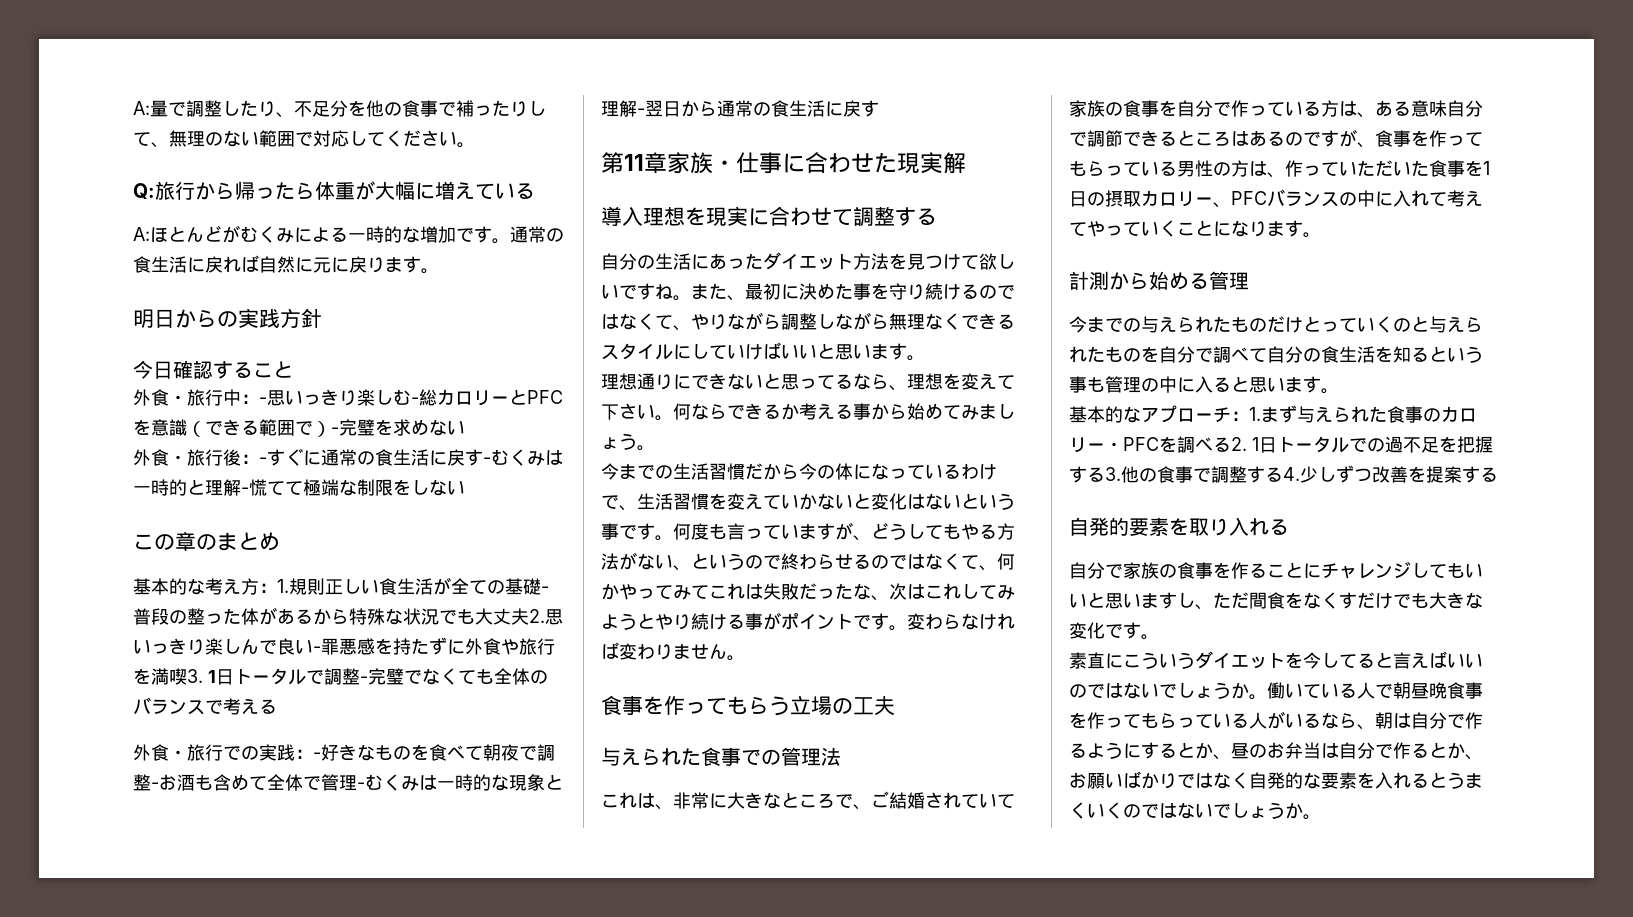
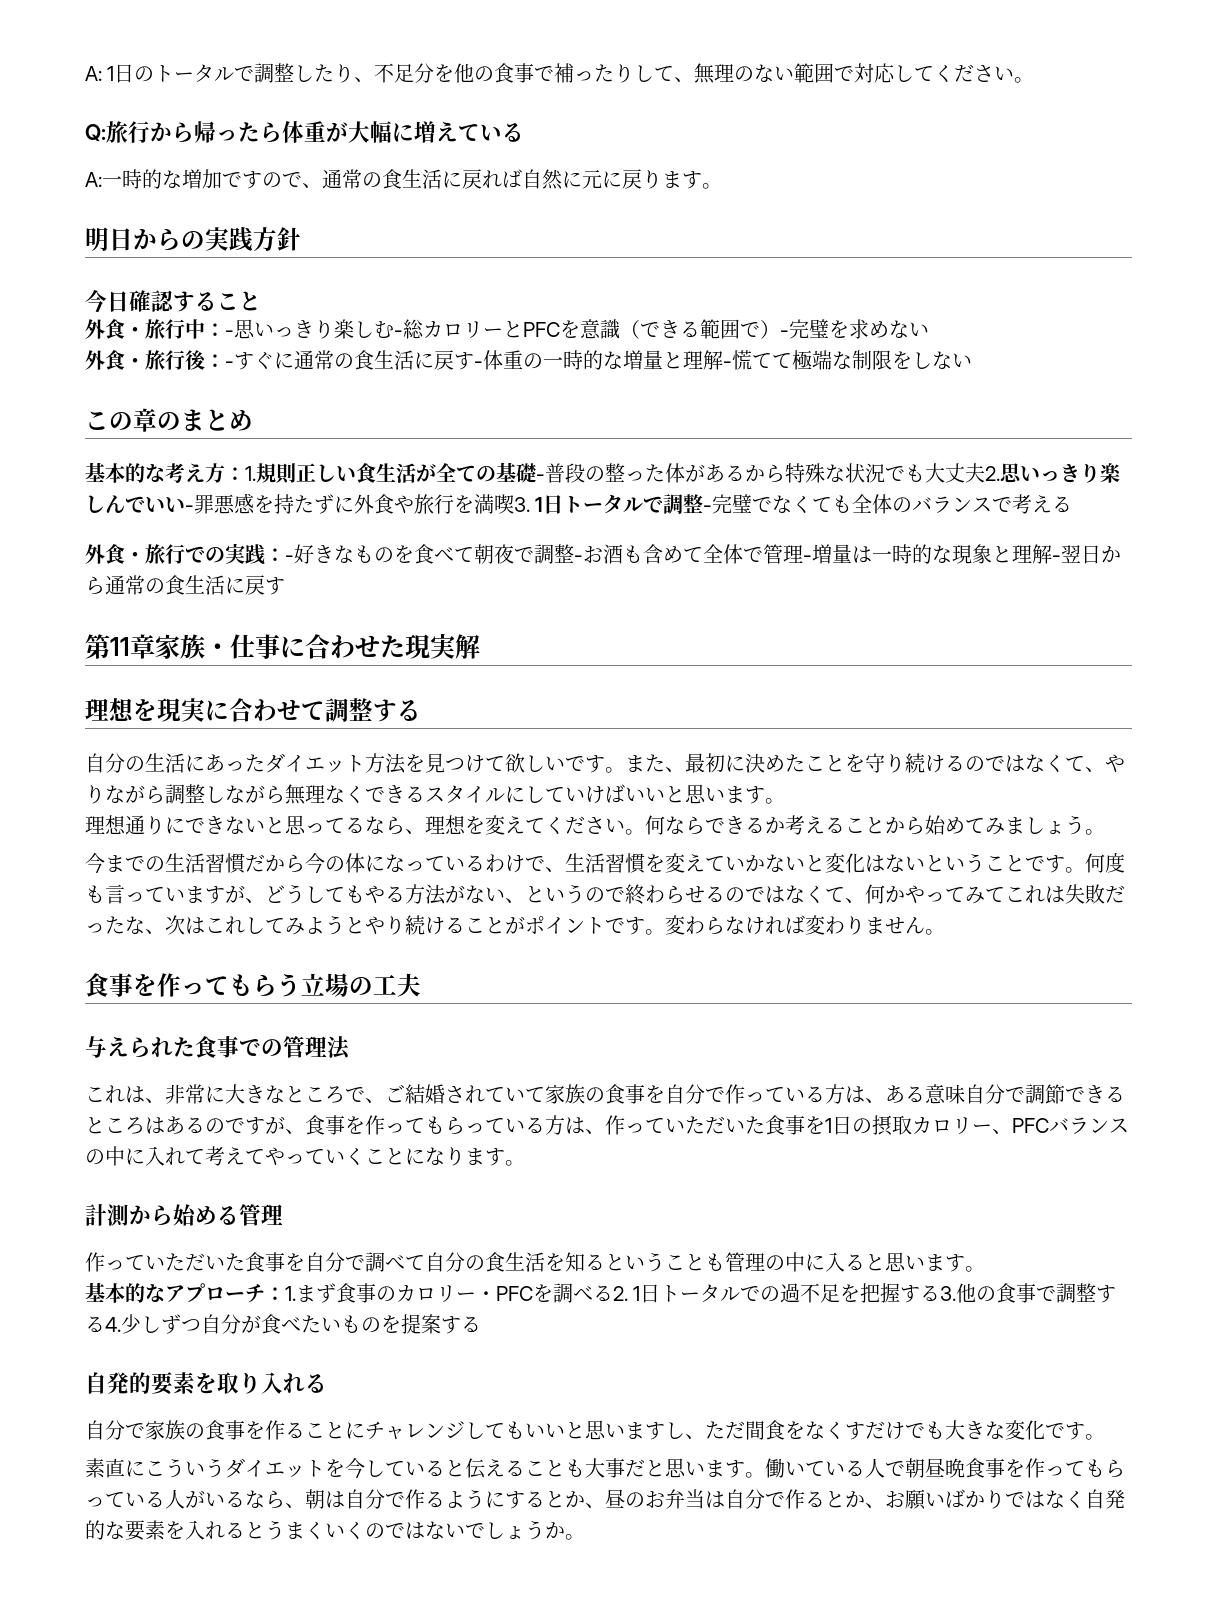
- A:量で調整したり、不足分を他の食事で補ったりして、無理のない範囲で対応してください。
+ A: 1日のトータルで調整したり、不足分を他の食事で補ったりして、無理のない範囲で対応してください。
- A:ほとんどがむくみによる一時的な増加です。通常の食生活に戻れば自然に元に戻ります。
+ A:一時的な増加ですので、通常の食生活に戻れば自然に元に戻ります。
- 外食・旅行後：-すぐに通常の食生活に戻す-むくみは一時的と理解-慌てて極端な制限をしない
+ 外食・旅行後：-すぐに通常の食生活に戻す-体重の一時的な増量と理解-慌てて極端な制限をしない
- 基本的な考え方：1.規則正しい食生活が全ての基礎-普段の整った体があるから特殊な状況でも大丈夫2.思いっきり楽しんで良い-罪悪感を持たずに外食や旅行を満喫3. 1日トータルで調整-完璧でなくても全体のバランスで考える
+ 基本的な考え方：1.規則正しい食生活が全ての基礎-普段の整った体があるから特殊な状況でも大丈夫2.思いっきり楽しんでいい-罪悪感を持たずに外食や旅行を満喫3. 1日トータルで調整-完璧でなくても全体のバランスで考える
- 外食・旅行での実践：-好きなものを食べて朝夜で調整-お酒も含めて全体で管理-むくみは一時的な現象と理解-翌日から通常の食生活に戻す
+ 外食・旅行での実践：-好きなものを食べて朝夜で調整-お酒も含めて全体で管理-増量は一時的な現象と理解-翌日から通常の食生活に戻す
- 導入理想を現実に合わせて調整する
+ 理想を現実に合わせて調整する
- 自分の生活にあったダイエット方法を見つけて欲しいですね。
+ 自分の生活にあったダイエット方法を見つけて欲しいです。
- また、最初に決めた事を守り続けるのではなくて、やりながら調整しながら無理なくできるスタイルにしていけばいいと思います。
+ また、最初に決めたことを守り続けるのではなくて、やりながら調整しながら無理なくできるスタイルにしていけばいいと思います。
- 理想通りにできないと思ってるなら、理想を変えて下さい。
+ 理想通りにできないと思ってるなら、理想を変えてください。
- 何ならできるか考える事から始めてみましょう。
+ 何ならできるか考えることから始めてみましょう。
- 今までの生活習慣だから今の体になっているわけで、生活習慣を変えていかないと変化はないという事です。
+ 今までの生活習慣だから今の体になっているわけで、生活習慣を変えていかないと変化はないということです。
- 何度も言っていますが、どうしてもやる方法がない、というので終わらせるのではなくて、何かやってみてこれは失敗だったな、次はこれしてみようとやり続ける事がポイントです。
+ 何度も言っていますが、どうしてもやる方法がない、というので終わらせるのではなくて、何かやってみてこれは失敗だったな、次はこれしてみようとやり続けることがポイントです。
- これは、非常に大きなところで、ご結婚されていて家族の食事を自分で作っている方は、ある意味自分で調節できるところはあるのですが、食事を作ってもらっている男性の方は、作っていただいた食事を1日の摂取カロリー、PFCバランスの中に入れて考えてやっていくことになります。
+ これは、非常に大きなところで、ご結婚されていて家族の食事を自分で作っている方は、ある意味自分で調節できるところはあるのですが、食事を作ってもらっている方は、作っていただいた食事を1日の摂取カロリー、PFCバランスの中に入れて考えてやっていくことになります。
- 今までの与えられたものだけとっていくのと与えられたものを自分で調べて自分の食生活を知るという事も管理の中に入ると思います。
+ 作っていただいた食事を自分で調べて自分の食生活を知るということも管理の中に入ると思います。
- 基本的なアプローチ：1.まず与えられた食事のカロリー・PFCを調べる2. 1日トータルでの過不足を把握する3.他の食事で調整する4.少しずつ改善を提案する
+ 基本的なアプローチ：1.まず食事のカロリー・PFCを調べる2. 1日トータルでの過不足を把握する3.他の食事で調整する4.少しずつ自分が食べたいものを提案する
- 素直にこういうダイエットを今してると言えばいいのではないでしょうか。
+ 素直にこういうダイエットを今していると伝えることも大事だと思います。

